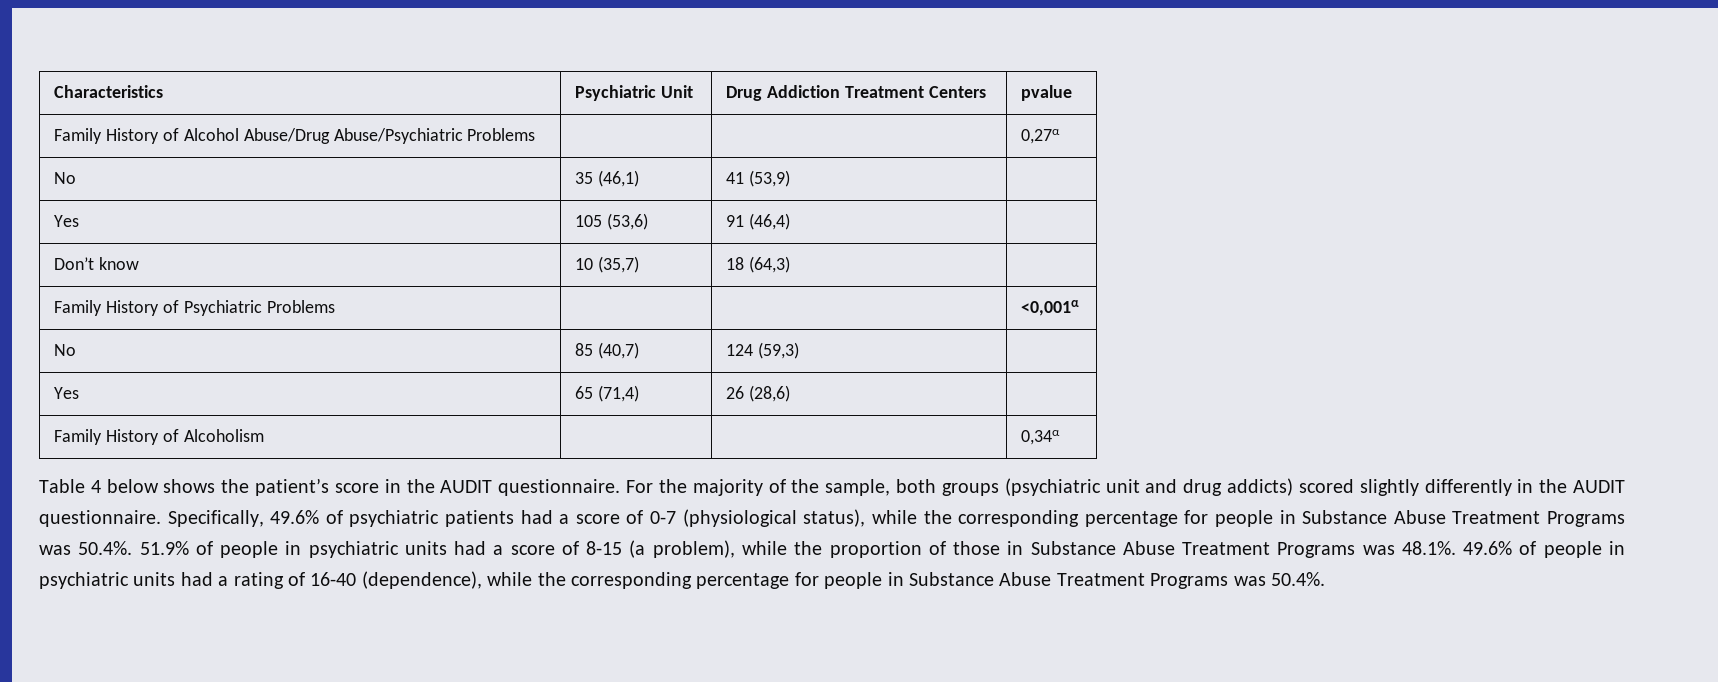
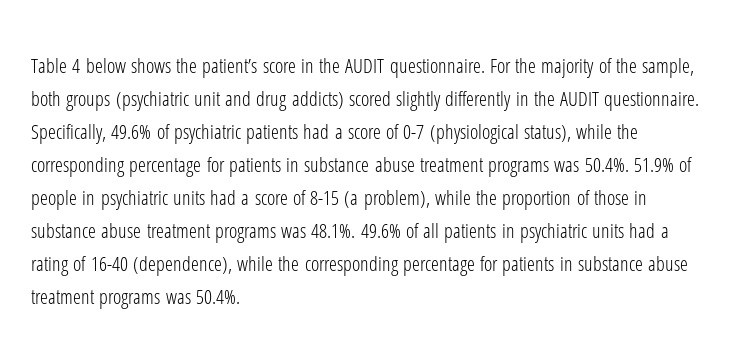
- Characteristics | Psychiatric Unit | Drug Addiction Treatment Centers | pvalue
- Family History of Alcohol Abuse/Drug Abuse/Psychiatric Problems | | | 0,27α
- No | 35 (46,1) | 41 (53,9) |
- Yes | 105 (53,6) | 91 (46,4) |
- Don’t know | 10 (35,7) | 18 (64,3) |
- Family History of Psychiatric Problems | | | <0,001α
- No | 85 (40,7) | 124 (59,3) |
- Yes | 65 (71,4) | 26 (28,6) |
- Family History of Alcoholism | | | 0,34α
- Specifically, 49.6% of psychiatric patients had a score of 0-7 (physiological status), while the corresponding percentage for people in Substance Abuse Treatment Programs was 50.4%. 51.9% of people in psychiatric units had a score of 8-15 (a problem), while the proportion of those in Substance Abuse Treatment Programs was 48.1%. 49.6% of people in psychiatric units had a rating of 16-40 (dependence), while the corresponding percentage for people in Substance Abuse Treatment Programs was 50.4%.
+ Specifically, 49.6% of psychiatric patients had a score of 0-7 (physiological status), while the corresponding percentage for patients in substance abuse treatment programs was 50.4%. 51.9% of people in psychiatric units had a score of 8-15 (a problem), while the proportion of those in substance abuse treatment programs was 48.1%. 49.6% of all patients in psychiatric units had a rating of 16-40 (dependence), while the corresponding percentage for patients in substance abuse treatment programs was 50.4%.

